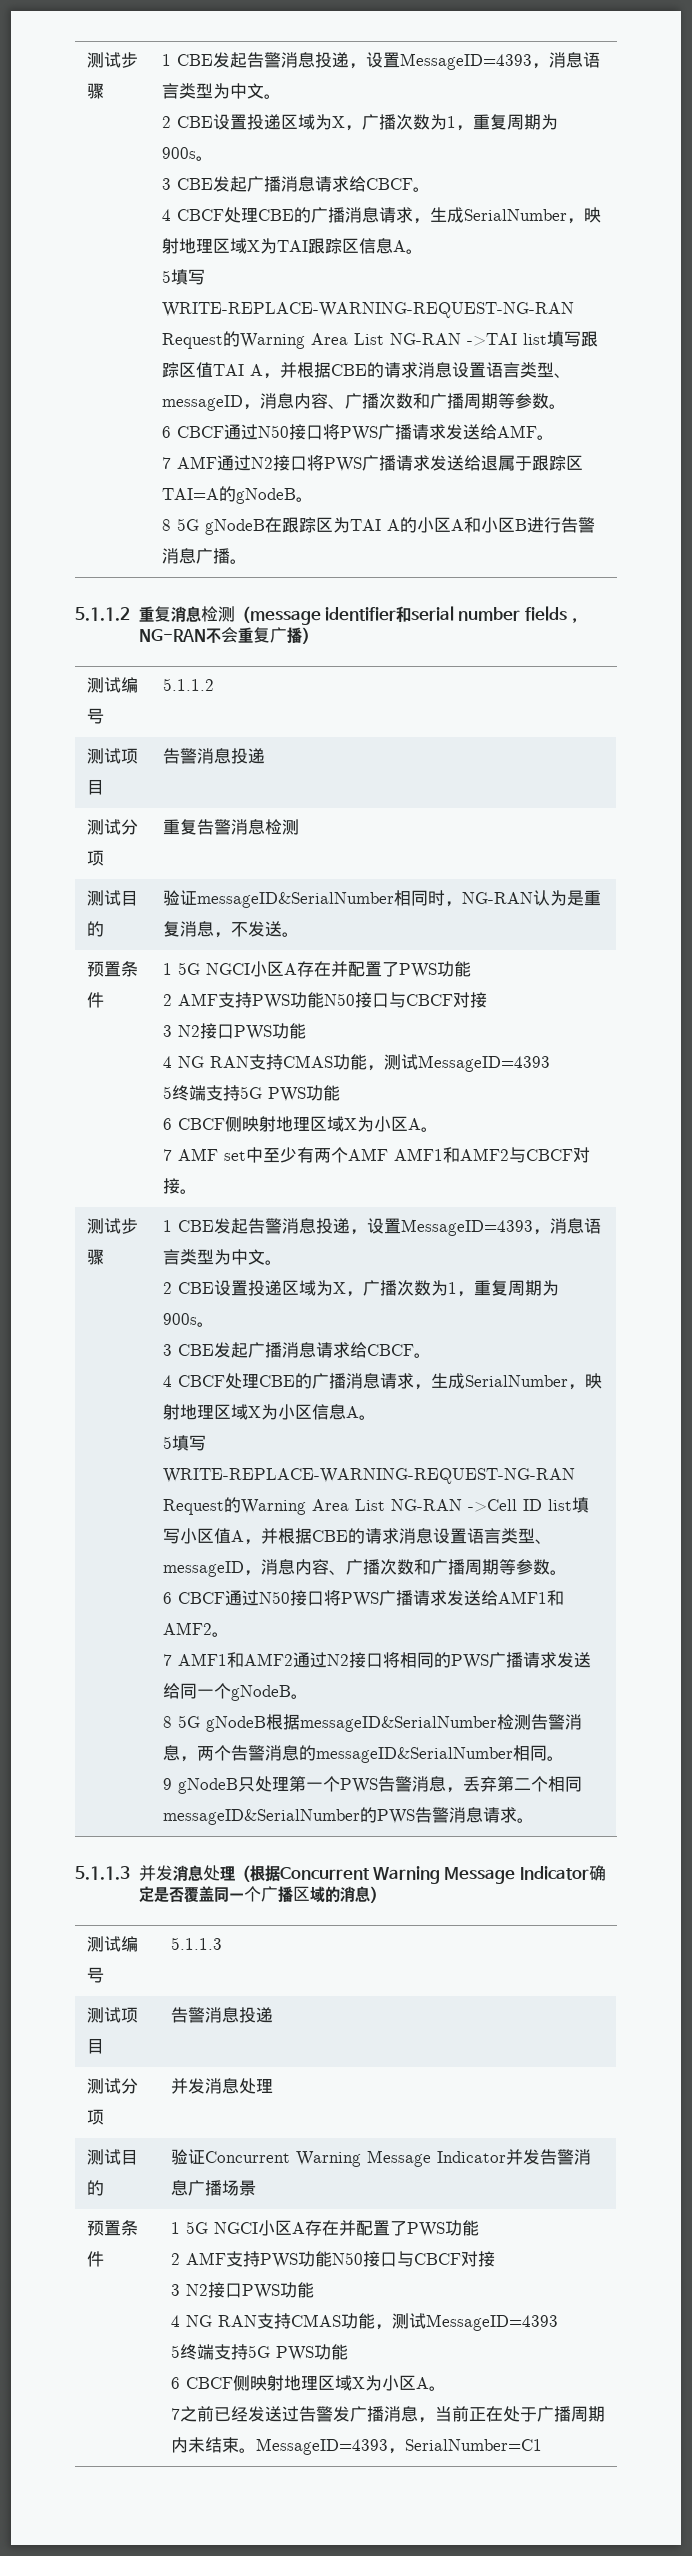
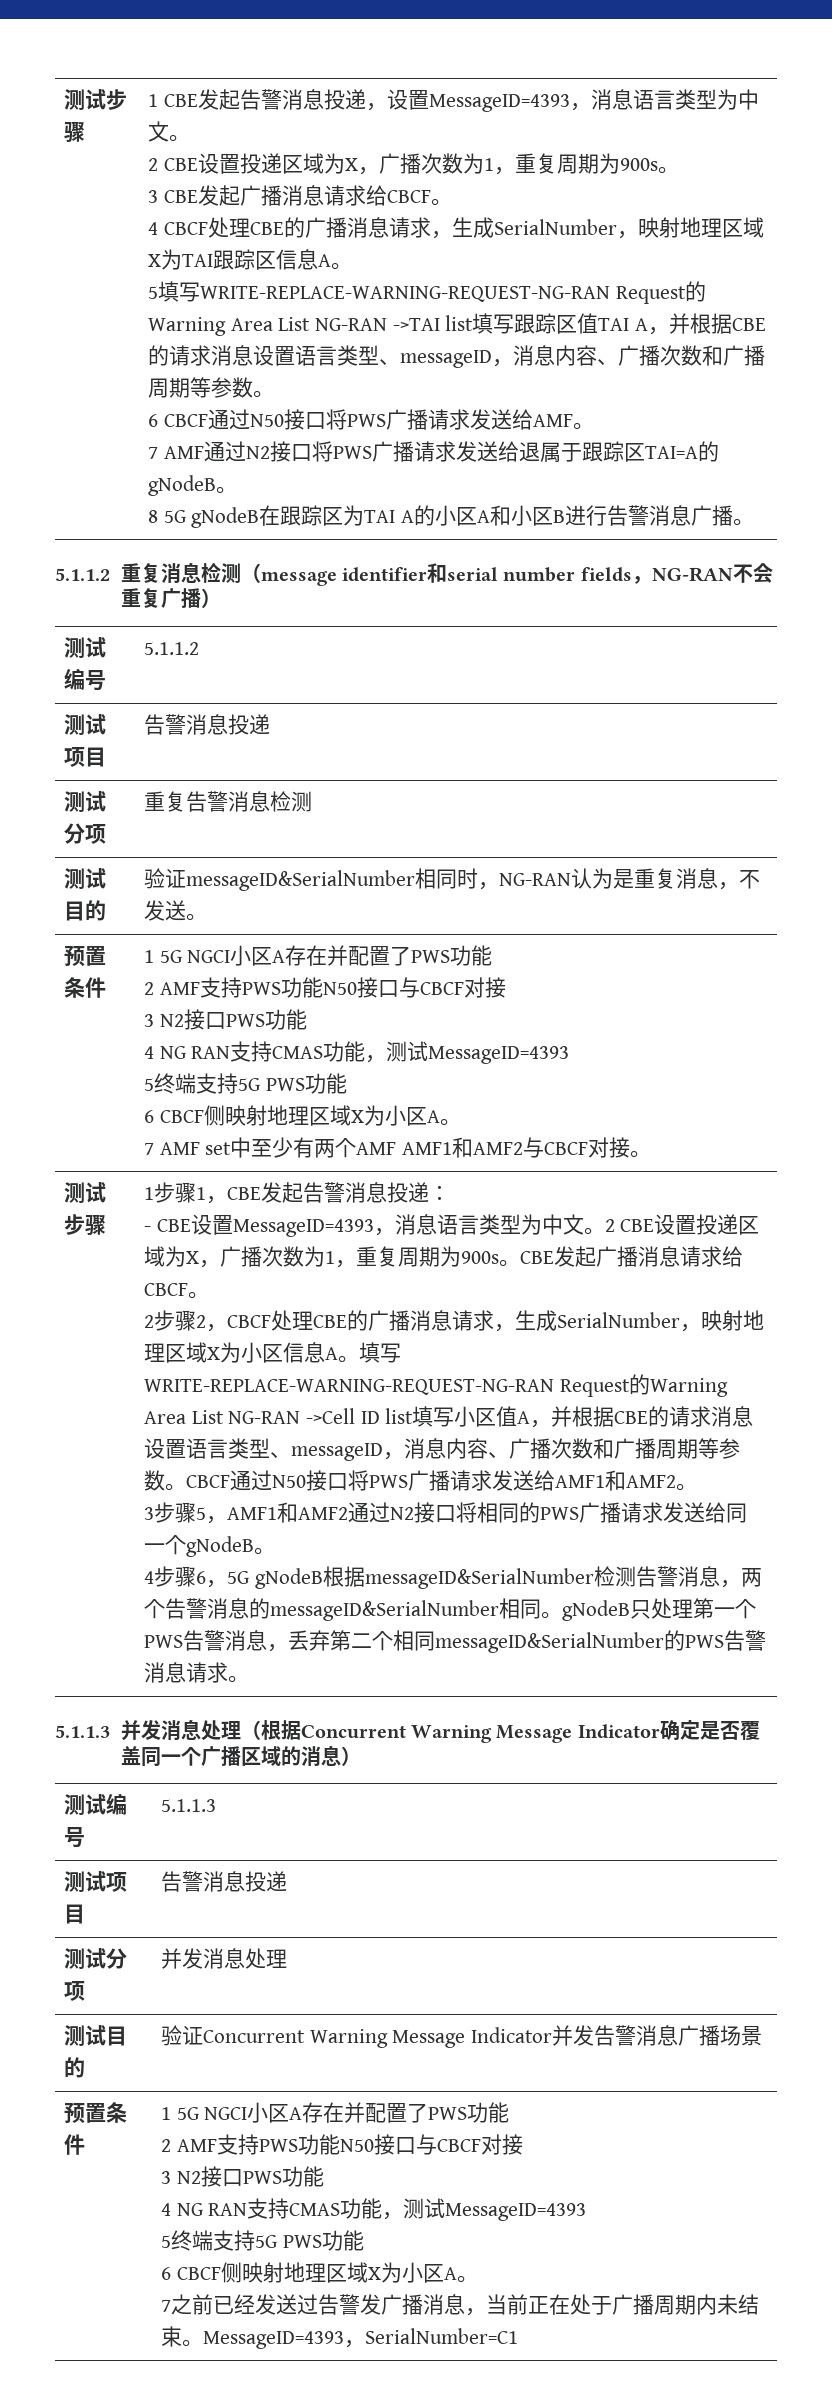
  7 AMF set中至少有两个AMF AMF1和AMF2与CBCF对接。
- 测试步骤 | 1 CBE发起告警消息投递，设置MessageID=4393，消息语言类型为中文。
- 2 CBE设置投递区域为X，广播次数为1，重复周期为900s。
- 3 CBE发起广播消息请求给CBCF。
- 4 CBCF处理CBE的广播消息请求，生成SerialNumber，映射地理区域X为小区信息A。
- 5填写WRITE-REPLACE-WARNING-REQUEST-NG-RAN Request的Warning Area List NG-RAN ->Cell ID list填写小区值A，并根据CBE的请求消息设置语言类型、messageID，消息内容、广播次数和广播周期等参数。
- 6 CBCF通过N50接口将PWS广播请求发送给AMF1和AMF2。
+ 测试步骤 | 1步骤1，CBE发起告警消息投递：
+ - CBE设置MessageID=4393，消息语言类型为中文。2 CBE设置投递区域为X，广播次数为1，重复周期为900s。CBE发起广播消息请求给CBCF。
+ 2步骤2，CBCF处理CBE的广播消息请求，生成SerialNumber，映射地理区域X为小区信息A。填写WRITE-REPLACE-WARNING-REQUEST-NG-RAN Request的Warning Area List NG-RAN ->Cell ID list填写小区值A，并根据CBE的请求消息设置语言类型、messageID，消息内容、广播次数和广播周期等参数。CBCF通过N50接口将PWS广播请求发送给AMF1和AMF2。
- 7 AMF1和AMF2通过N2接口将相同的PWS广播请求发送给同一个gNodeB。
+ 3步骤5，AMF1和AMF2通过N2接口将相同的PWS广播请求发送给同一个gNodeB。
- 8 5G gNodeB根据messageID&SerialNumber检测告警消息，两个告警消息的messageID&SerialNumber相同。
- 9 gNodeB只处理第一个PWS告警消息，丢弃第二个相同messageID&SerialNumber的PWS告警消息请求。
+ 4步骤6，5G gNodeB根据messageID&SerialNumber检测告警消息，两个告警消息的messageID&SerialNumber相同。gNodeB只处理第一个PWS告警消息，丢弃第二个相同messageID&SerialNumber的PWS告警消息请求。

